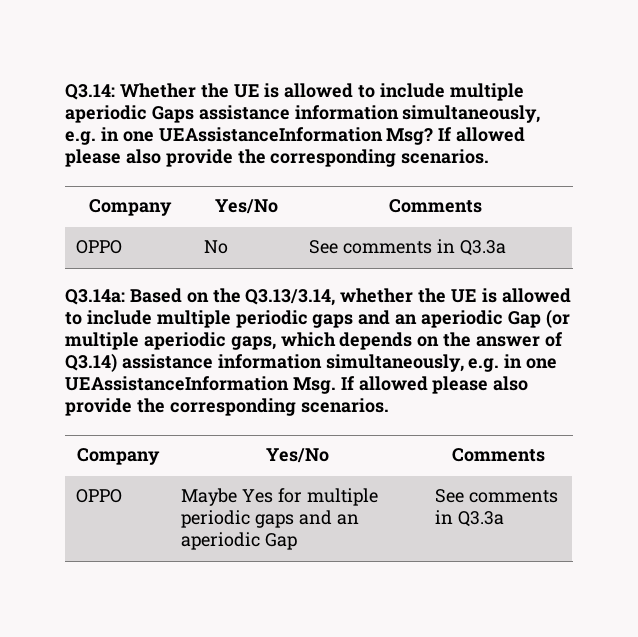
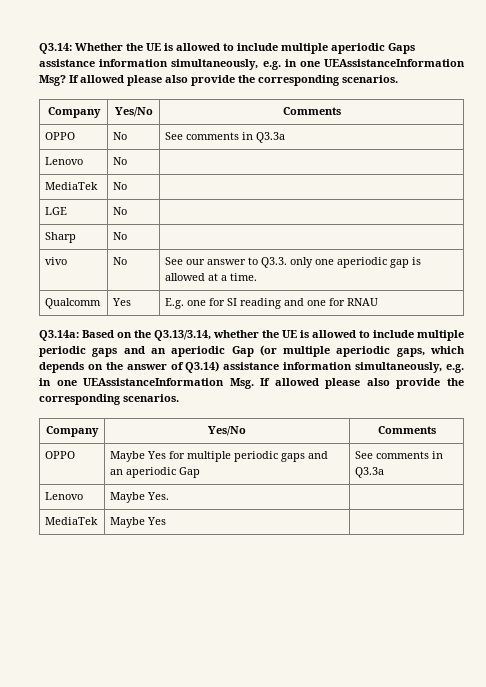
+ Lenovo | No |
+ MediaTek | No |
+ LGE | No |
+ Sharp | No |
+ vivo | No | See our answer to Q3.3. only one aperiodic gap is allowed at a time.
+ Qualcomm | Yes | E.g. one for SI reading and one for RNAU
+ Lenovo | Maybe Yes. |
+ MediaTek | Maybe Yes |

